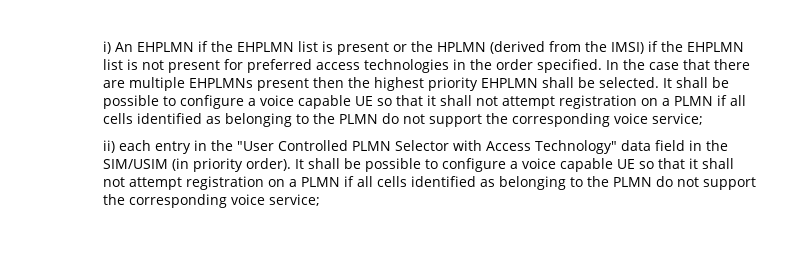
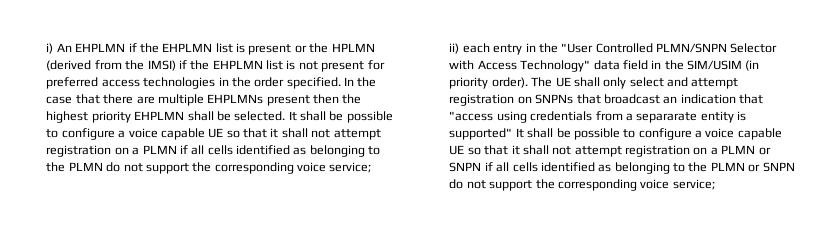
- ii) each entry in the "User Controlled PLMN Selector with Access Technology" data field in the SIM/USIM (in priority order). It shall be possible to configure a voice capable UE so that it shall not attempt registration on a PLMN if all cells identified as belonging to the PLMN do not support the corresponding voice service;
+ ii) each entry in the "User Controlled PLMN/SNPN Selector with Access Technology" data field in the SIM/USIM (in priority order). The UE shall only select and attempt registration on SNPNs that broadcast an indication that "access using credentials from a separarate entity is supported" It shall be possible to configure a voice capable UE so that it shall not attempt registration on a PLMN or SNPN if all cells identified as belonging to the PLMN or SNPN do not support the corresponding voice service;

